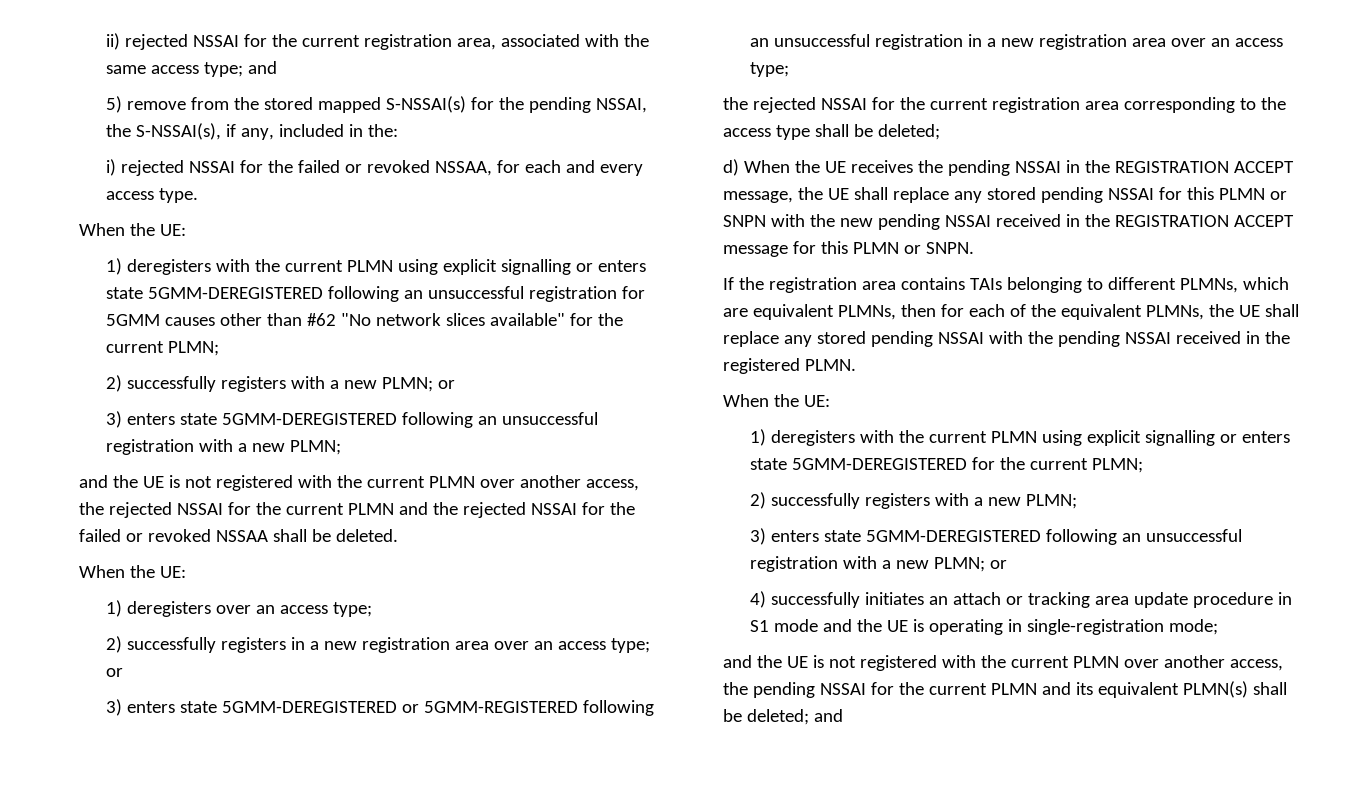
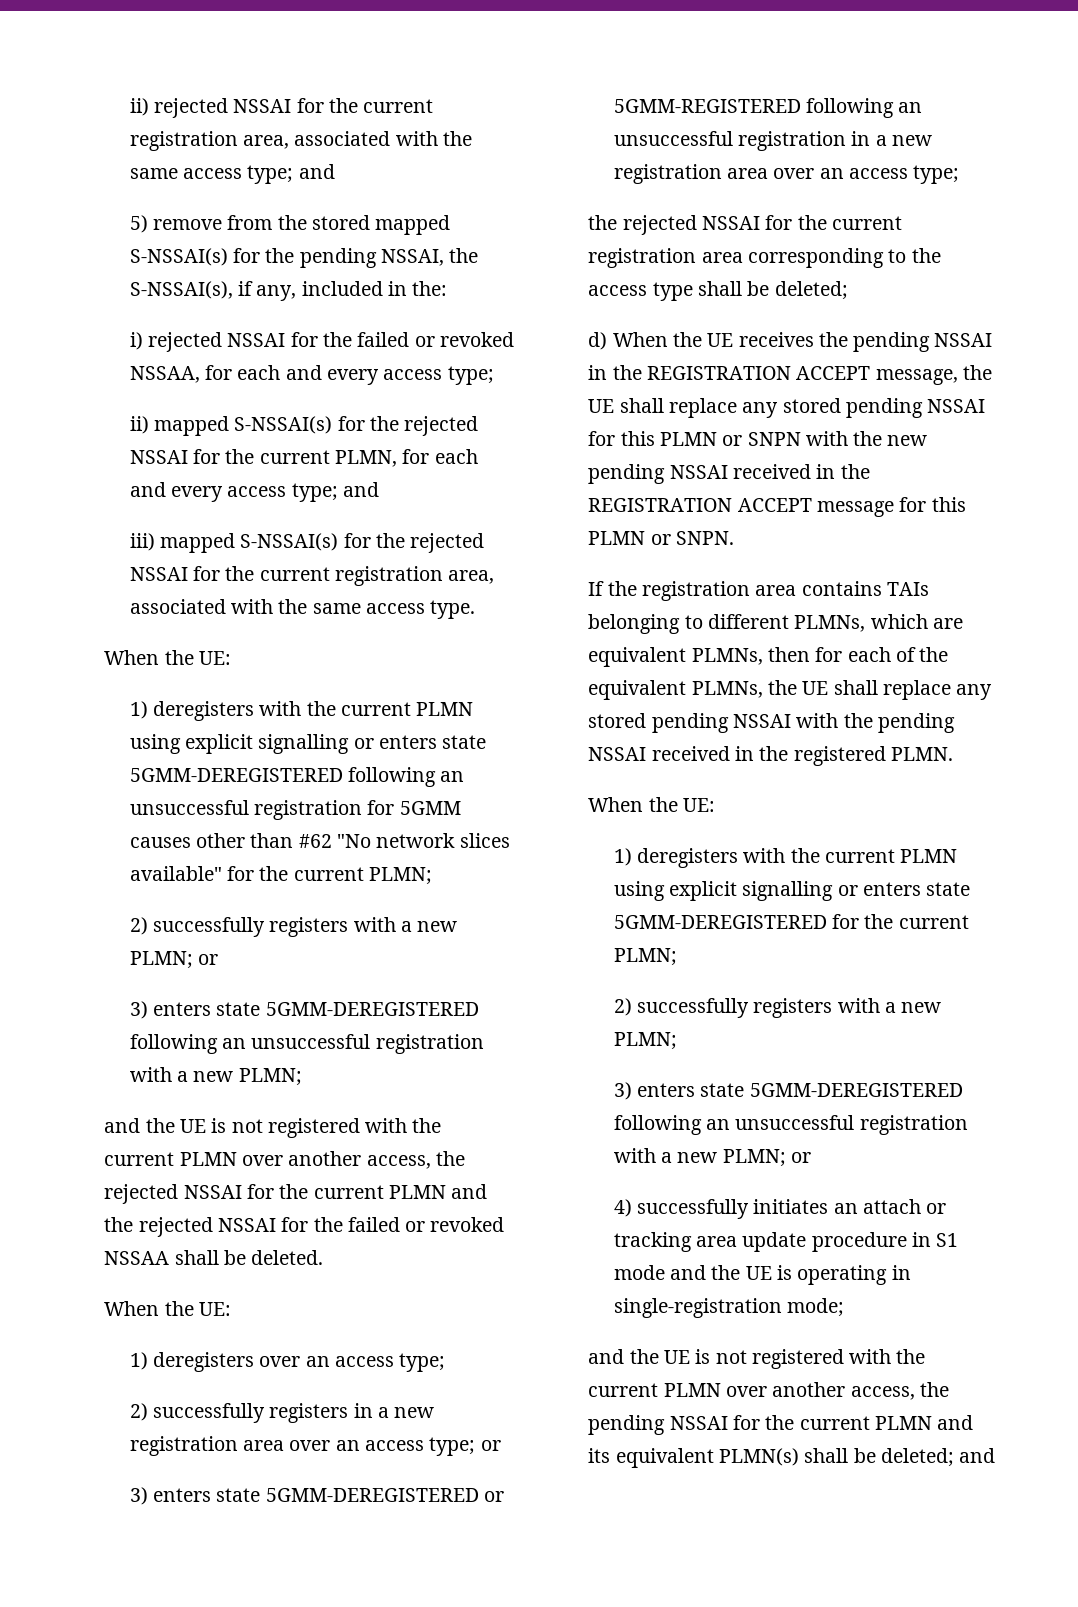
- i) rejected NSSAI for the failed or revoked NSSAA, for each and every access type.
+ i) rejected NSSAI for the failed or revoked NSSAA, for each and every access type;
+ ii) mapped S-NSSAI(s) for the rejected NSSAI for the current PLMN, for each and every access type; and
+ iii) mapped S-NSSAI(s) for the rejected NSSAI for the current registration area, associated with the same access type.

